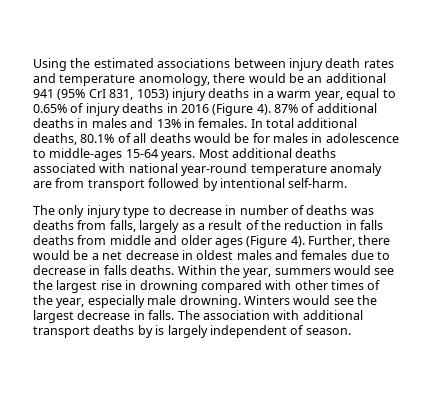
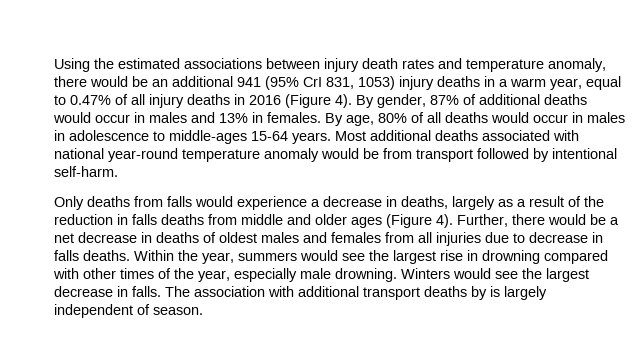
- Using the estimated associations between injury death rates and temperature anomology, there would be an additional 941 (95% CrI 831, 1053) injury deaths in a warm year, equal to 0.65% of injury deaths in 2016 (Figure 4).
+ Using the estimated associations between injury death rates and temperature anomaly, there would be an additional 941 (95% CrI 831, 1053) injury deaths in a warm year, equal to 0.47% of all injury deaths in 2016 (Figure 4).
- 87% of additional deaths in males and 13% in females.
+ By gender, 87% of additional deaths would occur in males and 13% in females.
- In total additional deaths, 80.1% of all deaths would be for males in adolescence to middle-ages 15-64 years.
+ By age, 80% of all deaths would occur in males in adolescence to middle-ages 15-64 years.
- Most additional deaths associated with national year-round temperature anomaly are from transport followed by intentional self-harm.
+ Most additional deaths associated with national year-round temperature anomaly would be from transport followed by intentional self-harm.
- The only injury type to decrease in number of deaths was deaths from falls, largely as a result of the reduction in falls deaths from middle and older ages (Figure 4).
+ Only deaths from falls would experience a decrease in deaths, largely as a result of the reduction in falls deaths from middle and older ages (Figure 4).
- Further, there would be a net decrease in oldest males and females due to decrease in falls deaths.
+ Further, there would be a net decrease in deaths of oldest males and females from all injuries due to decrease in falls deaths.

